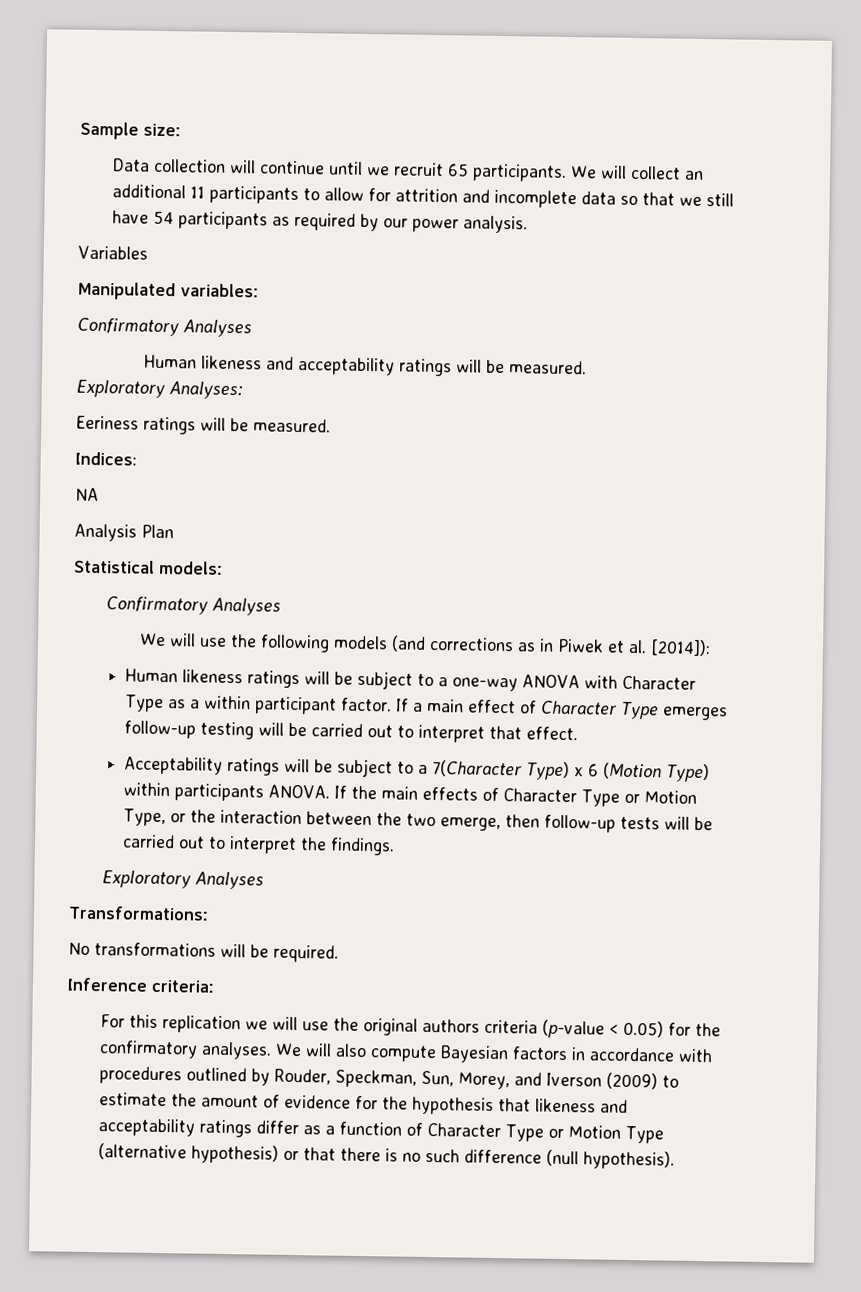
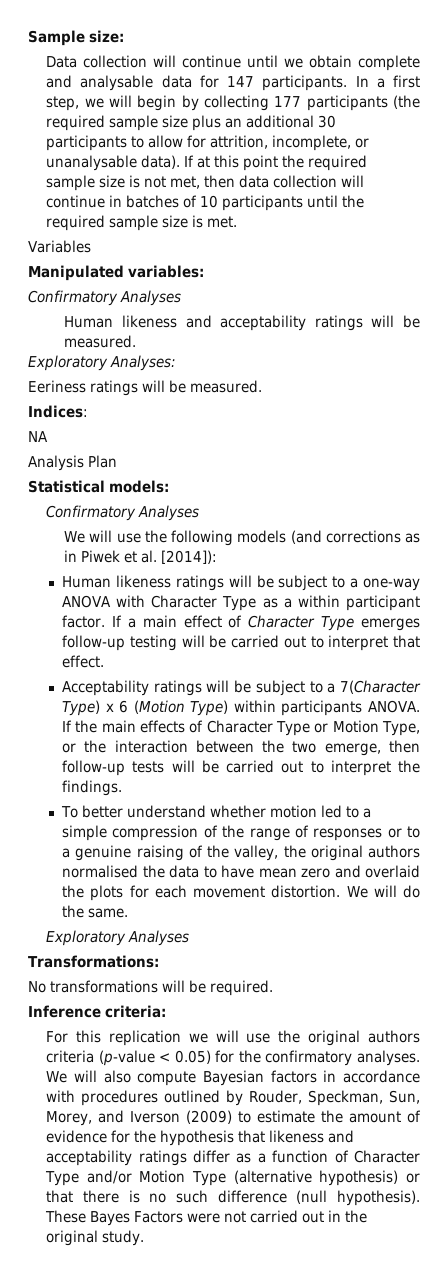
- Data collection will continue until we recruit 65 participants. We will collect an additional 11 participants to allow for attrition and incomplete data so that we still have 54 participants as required by our power analysis.
+ Data collection will continue until we obtain complete and analysable data for 147 participants. In a first step, we will begin by collecting 177 participants (the required sample size plus an additional 30 participants to allow for attrition, incomplete, or unanalysable data). If at this point the required sample size is not met, then data collection will continue in batches of 10 participants until the required sample size is met.
+ To better understand whether motion led to a simple compression of the range of responses or to a genuine raising of the valley, the original authors normalised the data to have mean zero and overlaid the plots for each movement distortion. We will do the same.
- We will also compute Bayesian factors in accordance with procedures outlined by Rouder, Speckman, Sun, Morey, and Iverson (2009) to estimate the amount of evidence for the hypothesis that likeness and acceptability ratings differ as a function of Character Type or Motion Type (alternative hypothesis) or that there is no such difference (null hypothesis).
+ We will also compute Bayesian factors in accordance with procedures outlined by Rouder, Speckman, Sun, Morey, and Iverson (2009) to estimate the amount of evidence for the hypothesis that likeness and acceptability ratings differ as a function of Character Type and/or Motion Type (alternative hypothesis) or that there is no such difference (null hypothesis).
+ These Bayes Factors were not carried out in the original study.

